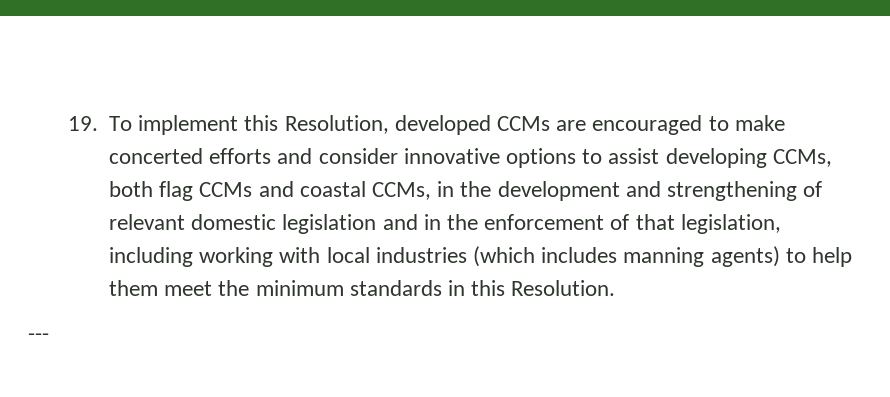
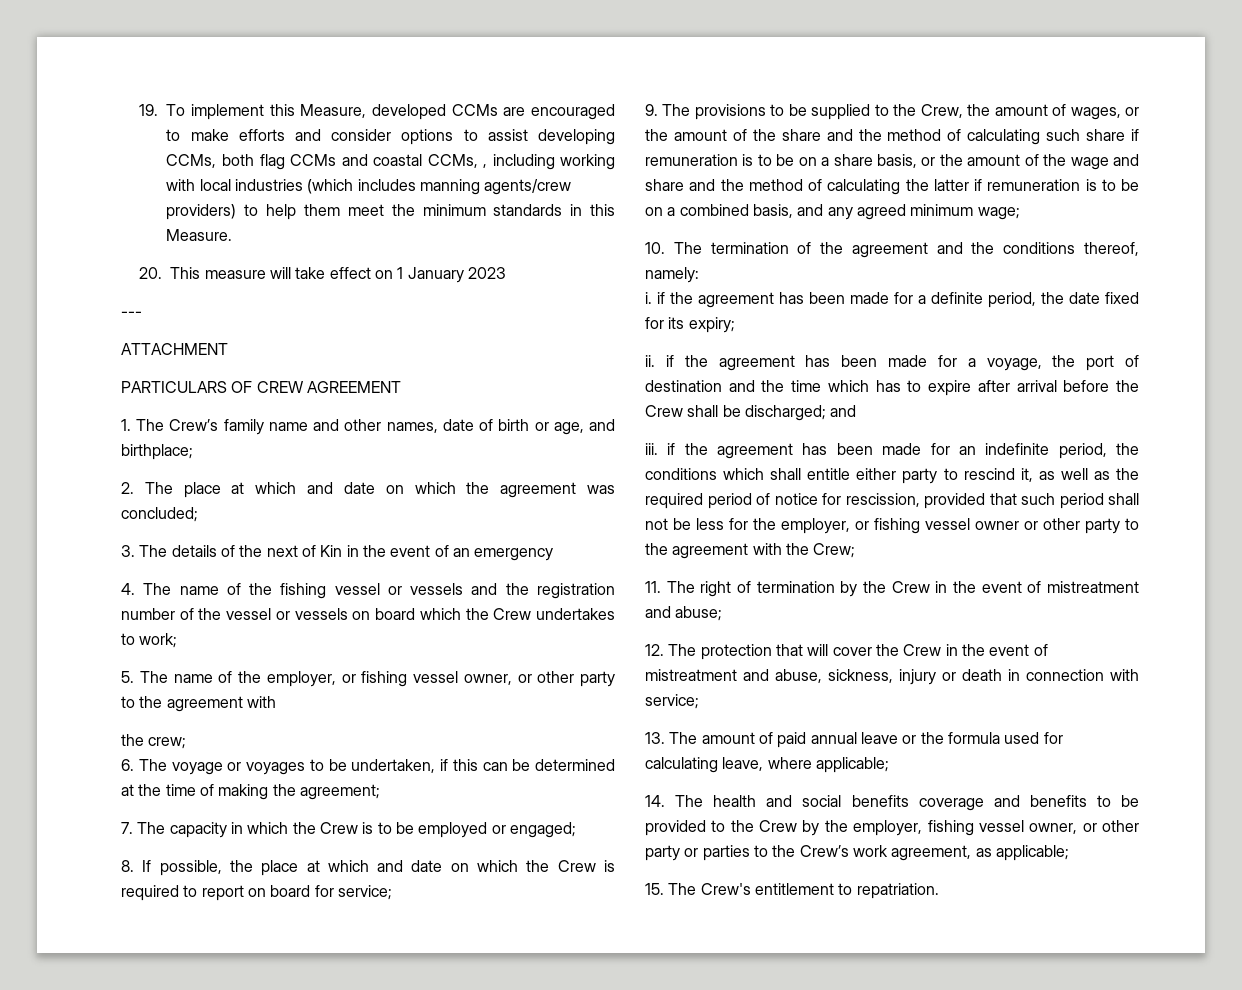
- 19. To implement this Resolution, developed CCMs are encouraged to make concerted efforts and consider innovative options to assist developing CCMs, both flag CCMs and coastal CCMs, in the development and strengthening of relevant domestic legislation and in the enforcement of that legislation, including working with local industries (which includes manning agents) to help them meet the minimum standards in this Resolution.
+ 19. To implement this Measure, developed CCMs are encouraged to make efforts and consider options to assist developing CCMs, both flag CCMs and coastal CCMs, , including working with local industries (which includes manning agents/crew providers) to help them meet the minimum standards in this Measure.
+ 20. This measure will take effect on 1 January 2023
  ---
+ ATTACHMENT
+ PARTICULARS OF CREW AGREEMENT
+ 1. The Crew’s family name and other names, date of birth or age, and birthplace;
+ 2. The place at which and date on which the agreement was concluded;
+ 3. The details of the next of Kin in the event of an emergency
+ 4. The name of the fishing vessel or vessels and the registration number of the vessel or vessels on board which the Crew undertakes to work;
+ 5. The name of the employer, or fishing vessel owner, or other party to the agreement with
+ the crew;
+ 6. The voyage or voyages to be undertaken, if this can be determined at the time of making the agreement;
+ 7. The capacity in which the Crew is to be employed or engaged;
+ 8. If possible, the place at which and date on which the Crew is required to report on board for service;
+ 9. The provisions to be supplied to the Crew, the amount of wages, or the amount of the share and the method of calculating such share if remuneration is to be on a share basis, or the amount of the wage and share and the method of calculating the latter if remuneration is to be on a combined basis, and any agreed minimum wage;
+ 10. The termination of the agreement and the conditions thereof, namely:
+ i. if the agreement has been made for a definite period, the date fixed for its expiry;
+ ii. if the agreement has been made for a voyage, the port of destination and the time which has to expire after arrival before the Crew shall be discharged; and
+ iii. if the agreement has been made for an indefinite period, the conditions which shall entitle either party to rescind it, as well as the required period of notice for rescission, provided that such period shall not be less for the employer, or fishing vessel owner or other party to the agreement with the Crew;
+ 11. The right of termination by the Crew in the event of mistreatment and abuse;
+ 12. The protection that will cover the Crew in the event of mistreatment and abuse, sickness, injury or death in connection with service;
+ 13. The amount of paid annual leave or the formula used for calculating leave, where applicable;
+ 14. The health and social benefits coverage and benefits to be provided to the Crew by the employer, fishing vessel owner, or other party or parties to the Crew’s work agreement, as applicable;
+ 15. The Crew's entitlement to repatriation.

